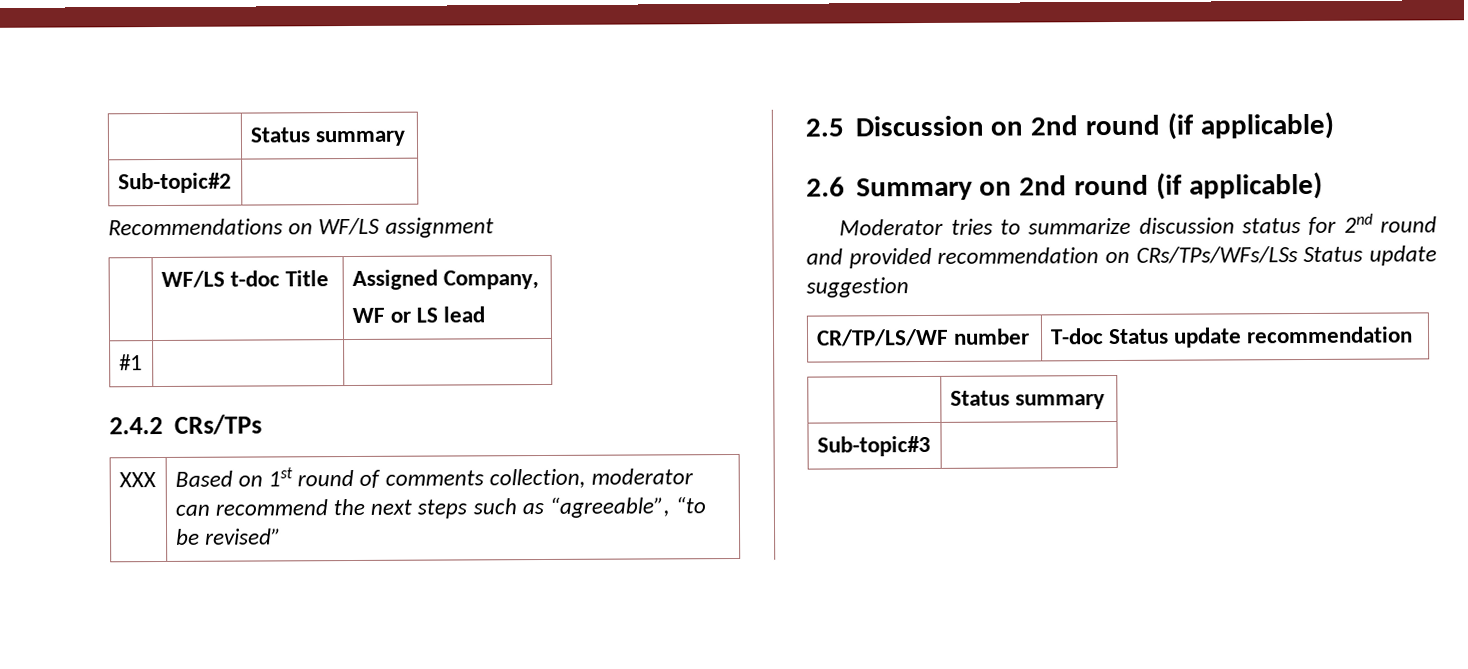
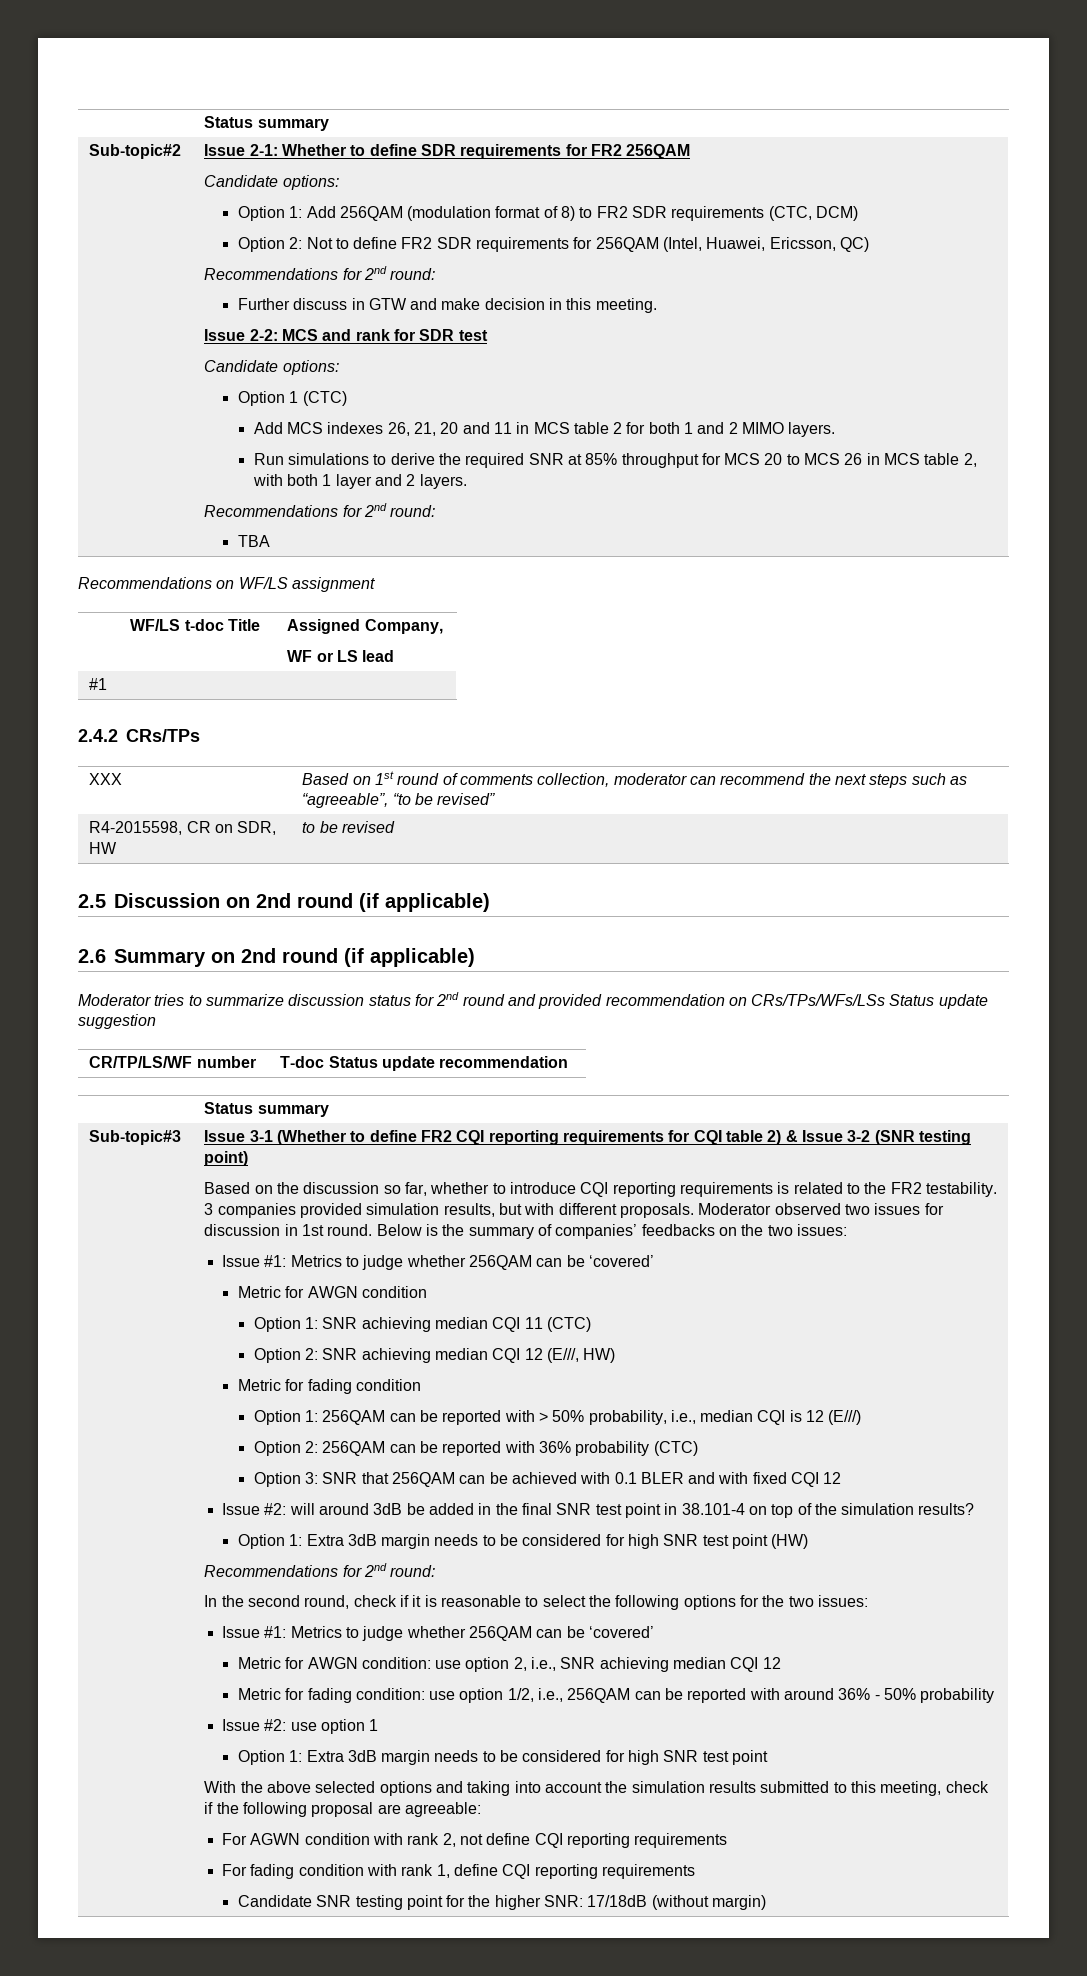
+ Issue 2-1: Whether to define SDR requirements for FR2 256QAM
+ Candidate options:
+ Option 1: Add 256QAM (modulation format of 8) to FR2 SDR requirements (CTC, DCM)
+ Option 2: Not to define FR2 SDR requirements for 256QAM (Intel, Huawei, Ericsson, QC)
+ Recommendations for 2nd round:
+ Further discuss in GTW and make decision in this meeting.
+ Issue 2-2: MCS and rank for SDR test
+ Candidate options:
+ Option 1 (CTC)
+ Add MCS indexes 26, 21, 20 and 11 in MCS table 2 for both 1 and 2 MIMO layers.
+ Run simulations to derive the required SNR at 85% throughput for MCS 20 to MCS 26 in MCS table 2, with both 1 layer and 2 layers.
+ Recommendations for 2nd round:
+ TBA
+ R4-2015598, CR on SDR, HW | to be revised
+ Issue 3-1 (Whether to define FR2 CQI reporting requirements for CQI table 2) & Issue 3-2 (SNR testing point)
+ Based on the discussion so far, whether to introduce CQI reporting requirements is related to the FR2 testability. 3 companies provided simulation results, but with different proposals. Moderator observed two issues for discussion in 1st round. Below is the summary of companies’ feedbacks on the two issues:
+ Issue #1: Metrics to judge whether 256QAM can be ‘covered’
+ Metric for AWGN condition
+ Option 1: SNR achieving median CQI 11 (CTC)
+ Option 2: SNR achieving median CQI 12 (E///, HW)
+ Metric for fading condition
+ Option 1: 256QAM can be reported with > 50% probability, i.e., median CQI is 12 (E///)
+ Option 2: 256QAM can be reported with 36% probability (CTC)
+ Option 3: SNR that 256QAM can be achieved with 0.1 BLER and with fixed CQI 12
+ Issue #2: will around 3dB be added in the final SNR test point in 38.101-4 on top of the simulation results?
+ Option 1: Extra 3dB margin needs to be considered for high SNR test point (HW)
+ Recommendations for 2nd round:
+ In the second round, check if it is reasonable to select the following options for the two issues:
+ Issue #1: Metrics to judge whether 256QAM can be ‘covered’
+ Metric for AWGN condition: use option 2, i.e., SNR achieving median CQI 12
+ Metric for fading condition: use option 1/2, i.e., 256QAM can be reported with around 36% - 50% probability
+ Issue #2: use option 1
+ Option 1: Extra 3dB margin needs to be considered for high SNR test point
+ With the above selected options and taking into account the simulation results submitted to this meeting, check if the following proposal are agreeable:
+ For AGWN condition with rank 2, not define CQI reporting requirements
+ For fading condition with rank 1, define CQI reporting requirements
+ Candidate SNR testing point for the higher SNR: 17/18dB (without margin)

